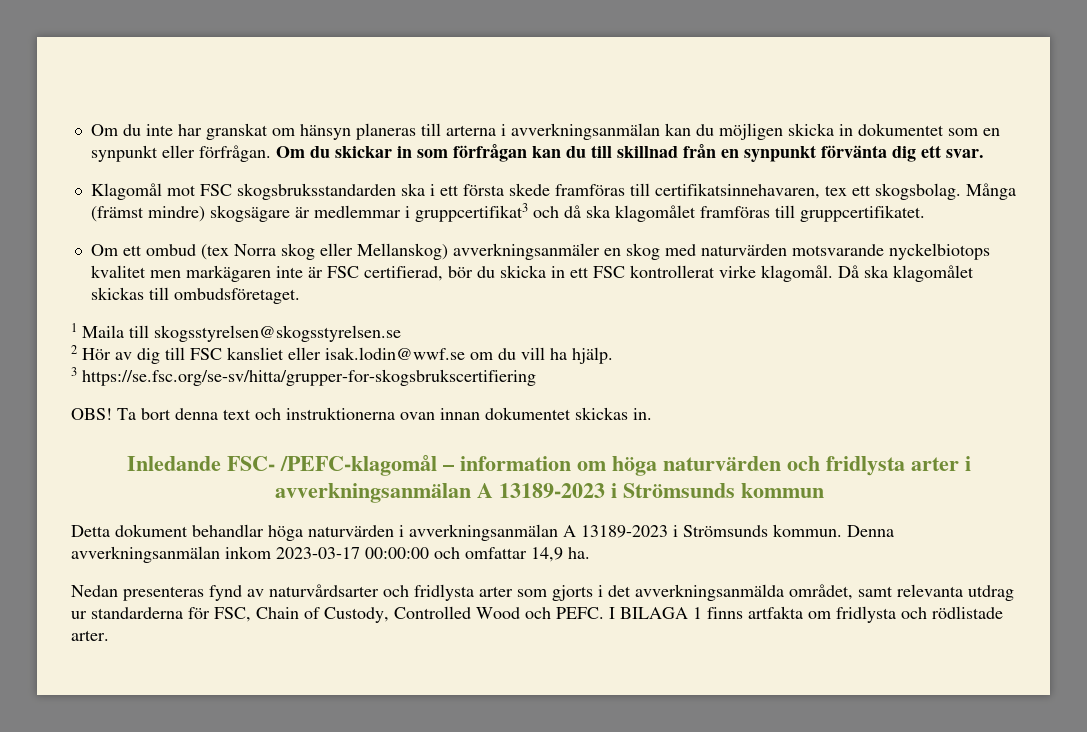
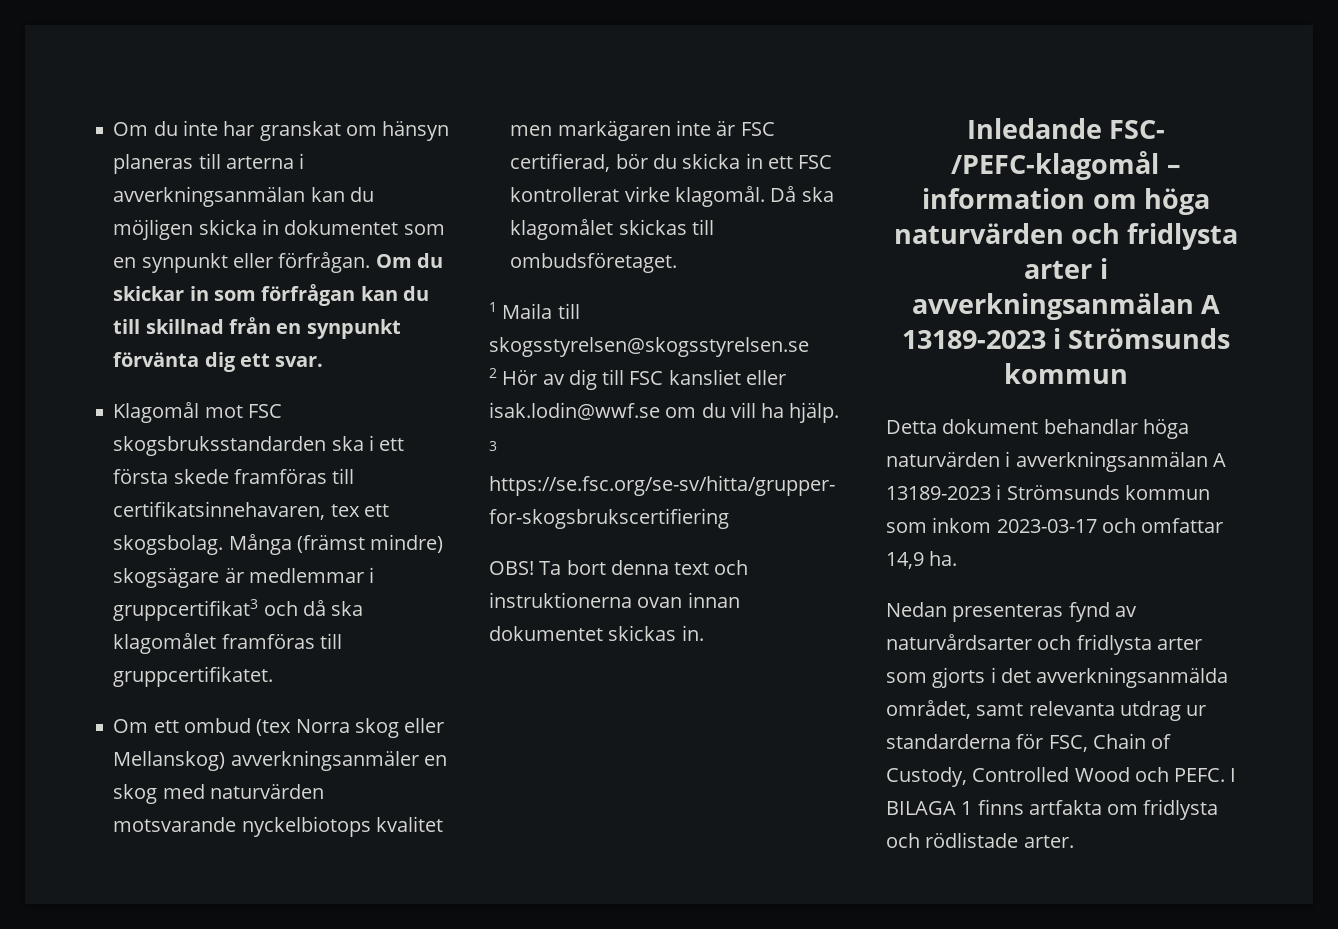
- Detta dokument behandlar höga naturvärden i avverkningsanmälan A 13189-2023 i Strömsunds kommun. Denna avverkningsanmälan inkom 2023-03-17 00:00:00 och omfattar 14,9 ha.
+ Detta dokument behandlar höga naturvärden i avverkningsanmälan A 13189-2023 i Strömsunds kommun som inkom 2023-03-17 och omfattar 14,9 ha.

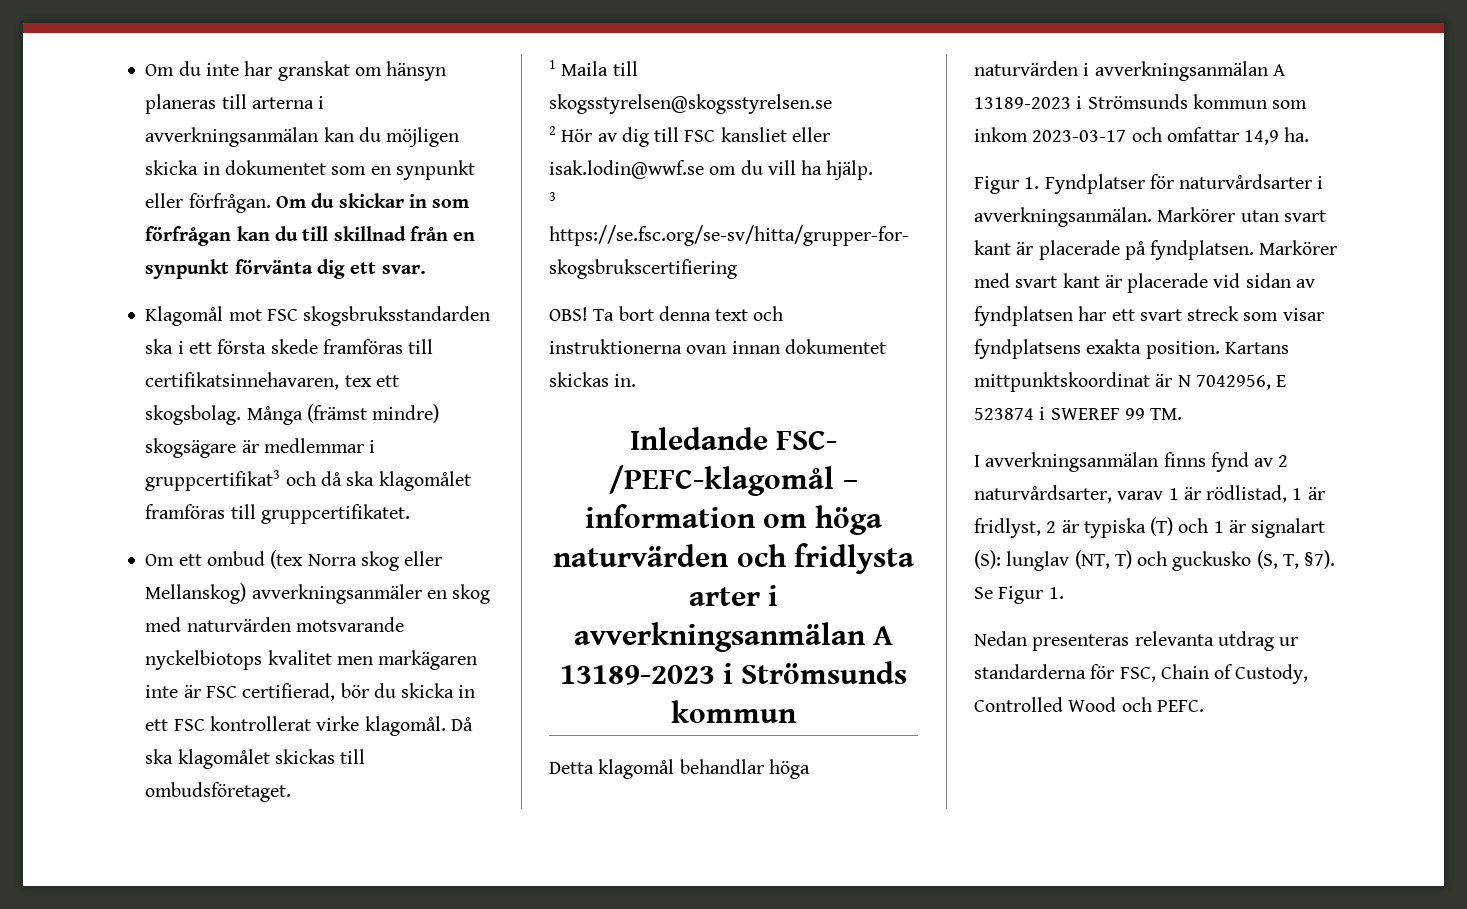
- Detta dokument behandlar höga naturvärden i avverkningsanmälan A 13189-2023 i Strömsunds kommun som inkom 2023-03-17 och omfattar 14,9 ha.
+ Detta klagomål behandlar höga naturvärden i avverkningsanmälan A 13189-2023 i Strömsunds kommun som inkom 2023-03-17 och omfattar 14,9 ha.
- Nedan presenteras fynd av naturvårdsarter och fridlysta arter som gjorts i det avverkningsanmälda området, samt relevanta utdrag ur standarderna för FSC, Chain of Custody, Controlled Wood och PEFC. I BILAGA 1 finns artfakta om fridlysta och rödlistade arter.
+ Figur 1. Fyndplatser för naturvårdsarter i avverkningsanmälan. Markörer utan svart kant är placerade på fyndplatsen. Markörer med svart kant är placerade vid sidan av fyndplatsen har ett svart streck som visar fyndplatsens exakta position. Kartans mittpunktskoordinat är N 7042956, E 523874 i SWEREF 99 TM.
+ I avverkningsanmälan finns fynd av 2 naturvårdsarter, varav 1 är rödlistad, 1 är fridlyst, 2 är typiska (T) och 1 är signalart (S): lunglav (NT, T) och guckusko (S, T, §7). Se Figur 1.
+ Nedan presenteras relevanta utdrag ur standarderna för FSC, Chain of Custody, Controlled Wood och PEFC.

